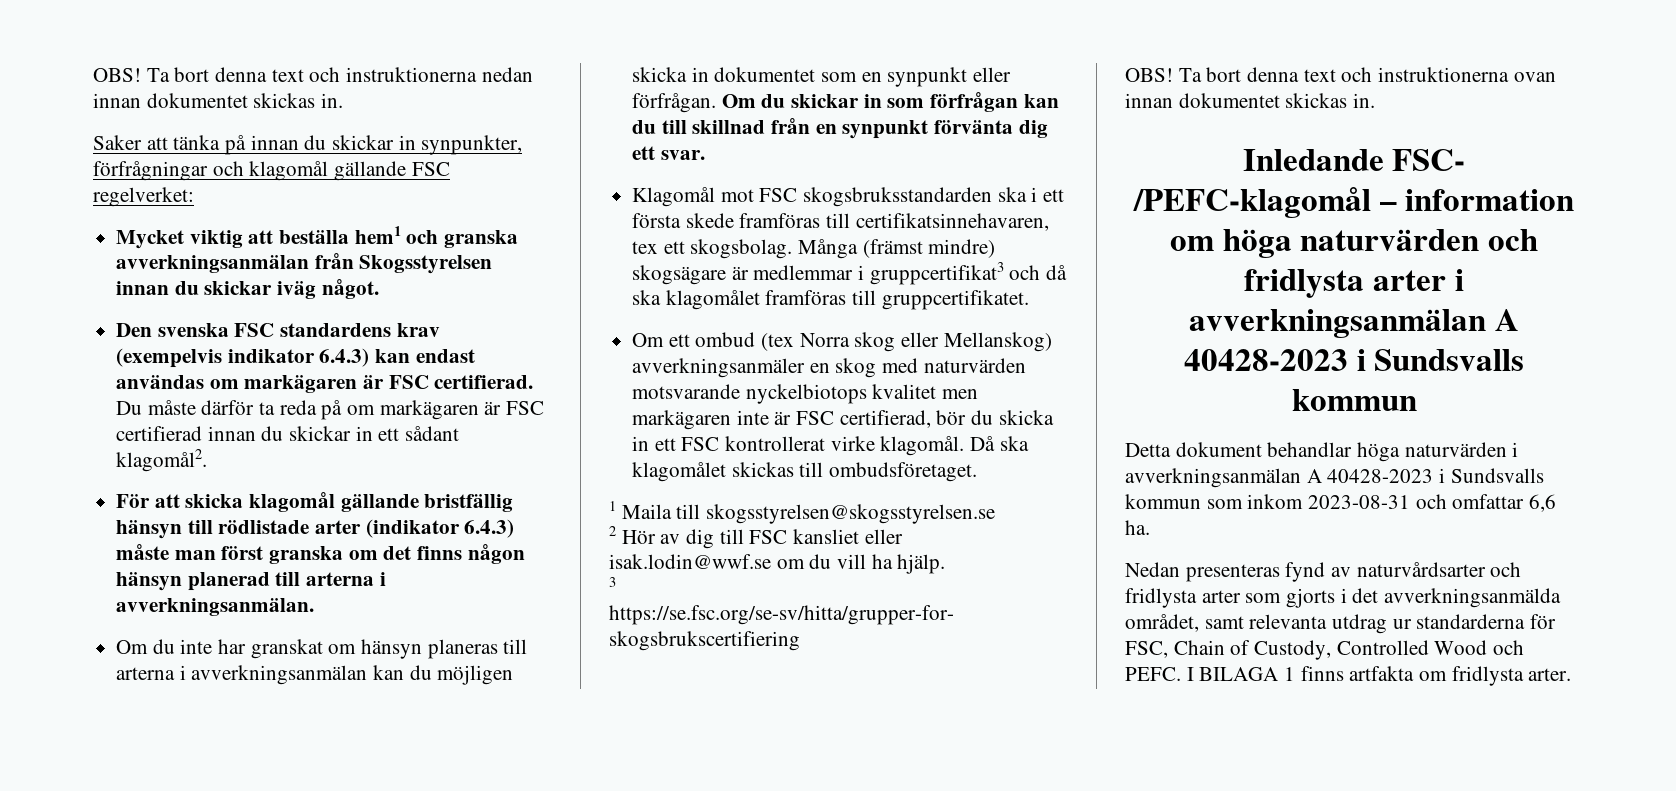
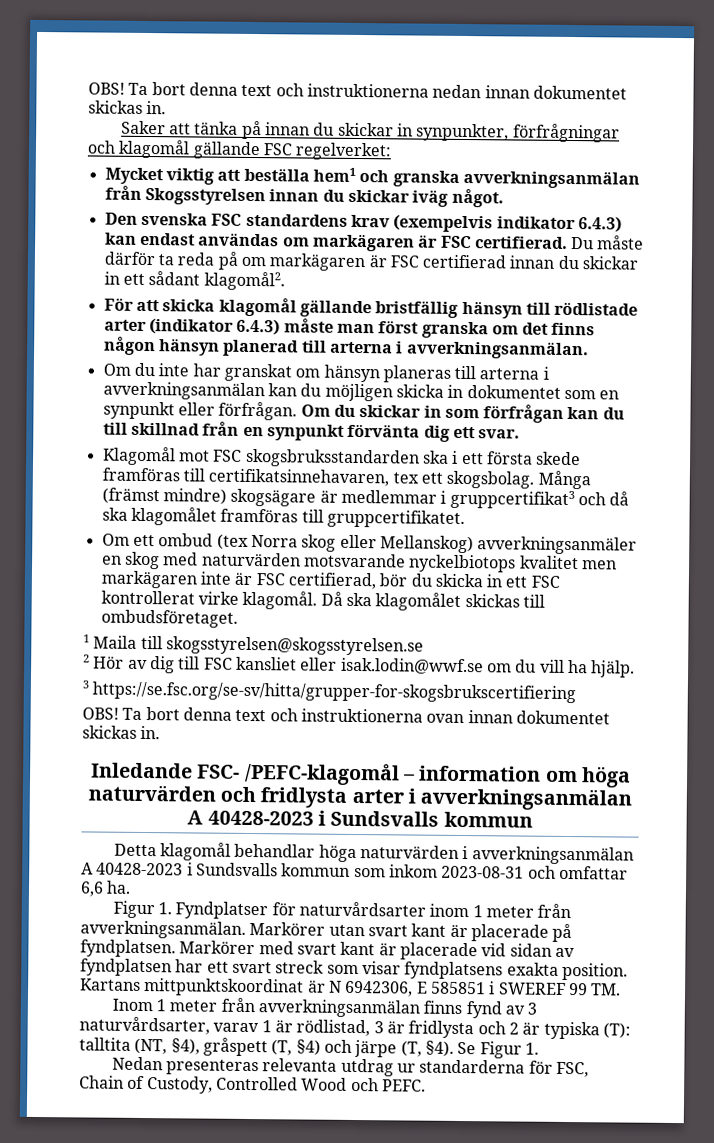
- Detta dokument behandlar höga naturvärden i avverkningsanmälan A 40428-2023 i Sundsvalls kommun som inkom 2023-08-31 och omfattar 6,6 ha.
+ Detta klagomål behandlar höga naturvärden i avverkningsanmälan A 40428-2023 i Sundsvalls kommun som inkom 2023-08-31 och omfattar 6,6 ha.
- Nedan presenteras fynd av naturvårdsarter och fridlysta arter som gjorts i det avverkningsanmälda området, samt relevanta utdrag ur standarderna för FSC, Chain of Custody, Controlled Wood och PEFC. I BILAGA 1 finns artfakta om fridlysta arter.
+ Figur 1. Fyndplatser för naturvårdsarter inom 1 meter från avverkningsanmälan. Markörer utan svart kant är placerade på fyndplatsen. Markörer med svart kant är placerade vid sidan av fyndplatsen har ett svart streck som visar fyndplatsens exakta position. Kartans mittpunktskoordinat är N 6942306, E 585851 i SWEREF 99 TM.
+ Inom 1 meter från avverkningsanmälan finns fynd av 3 naturvårdsarter, varav 1 är rödlistad, 3 är fridlysta och 2 är typiska (T): talltita (NT, §4), gråspett (T, §4) och järpe (T, §4). Se Figur 1.
+ Nedan presenteras relevanta utdrag ur standarderna för FSC, Chain of Custody, Controlled Wood och PEFC.

